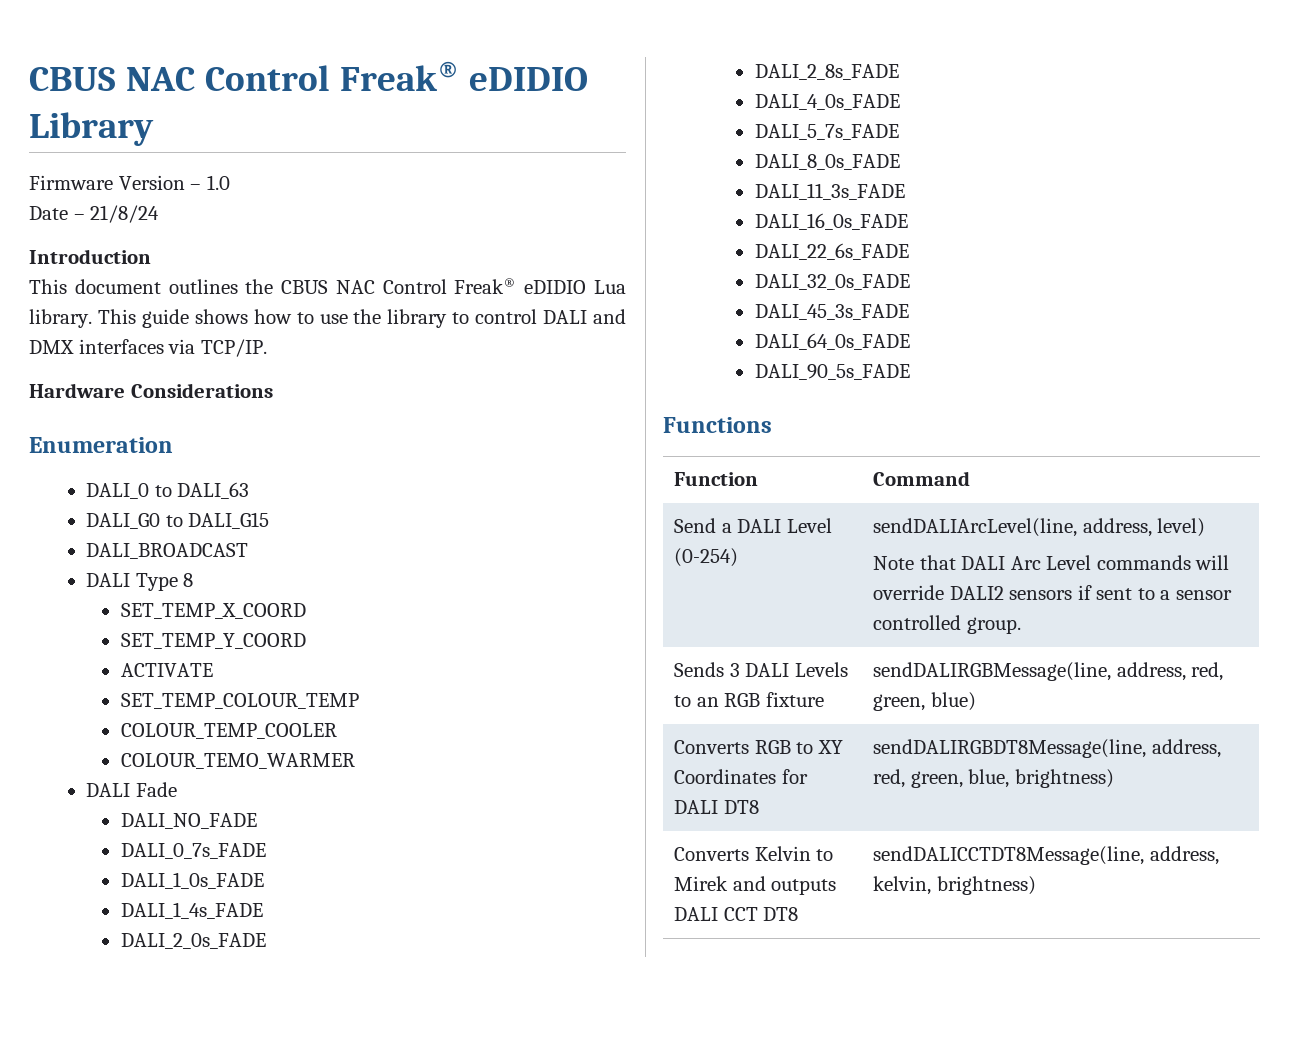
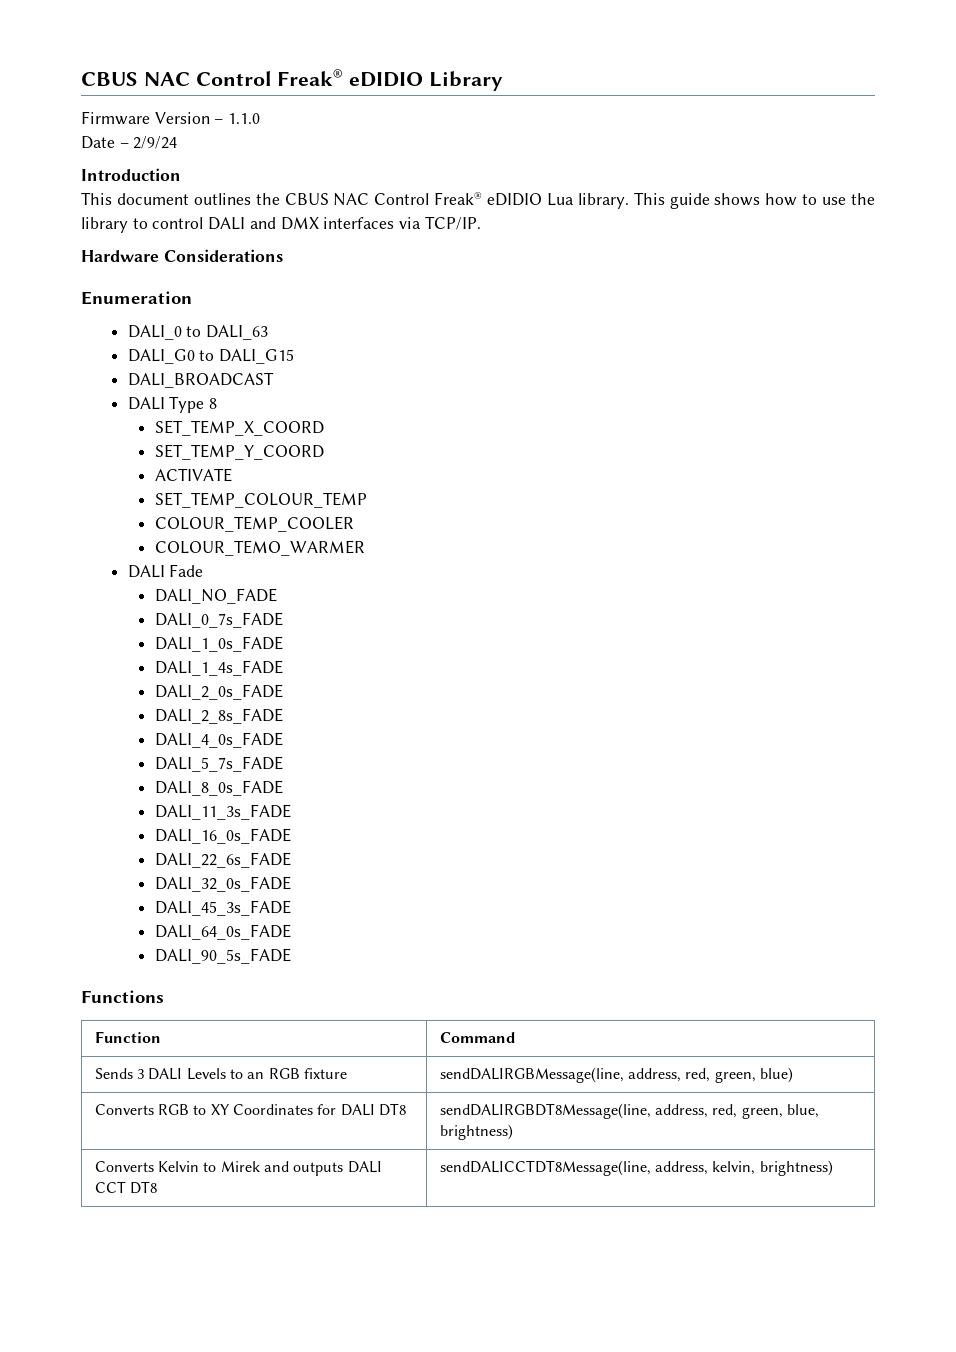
- Firmware Version – 1.0
+ Firmware Version – 1.1.0
- Date – 21/8/24
+ Date – 2/9/24
- Send a DALI Level (0-254) | sendDALIArcLevel(line, address, level)
- Note that DALI Arc Level commands will override DALI2 sensors if sent to a sensor controlled group.

